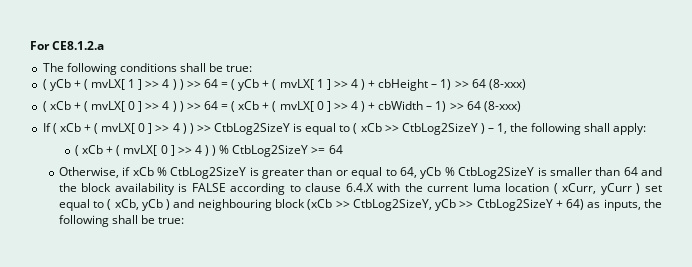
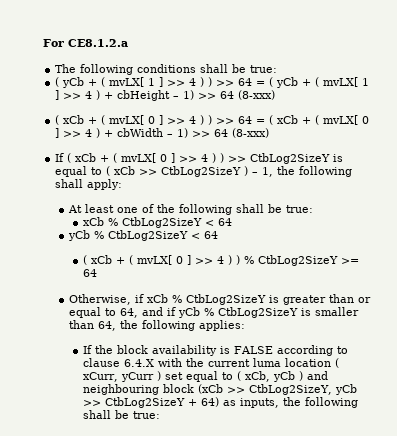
+ At least one of the following shall be true:
+ xCb % CtbLog2SizeY < 64
+ yCb % CtbLog2SizeY < 64
- Otherwise, if xCb % CtbLog2SizeY is greater than or equal to 64, yCb % CtbLog2SizeY is smaller than 64 and the block availability is FALSE according to clause 6.4.X with the current luma location ( xCurr, yCurr ) set equal to ( xCb, yCb ) and neighbouring block (xCb >> CtbLog2SizeY, yCb >> CtbLog2SizeY + 64) as inputs, the following shall be true:
+ Otherwise, if xCb % CtbLog2SizeY is greater than or equal to 64, and if yCb % CtbLog2SizeY is smaller than 64, the following applies:
+ If the block availability is FALSE according to clause 6.4.X with the current luma location ( xCurr, yCurr ) set equal to ( xCb, yCb ) and neighbouring block (xCb >> CtbLog2SizeY, yCb >> CtbLog2SizeY + 64) as inputs, the following shall be true:

